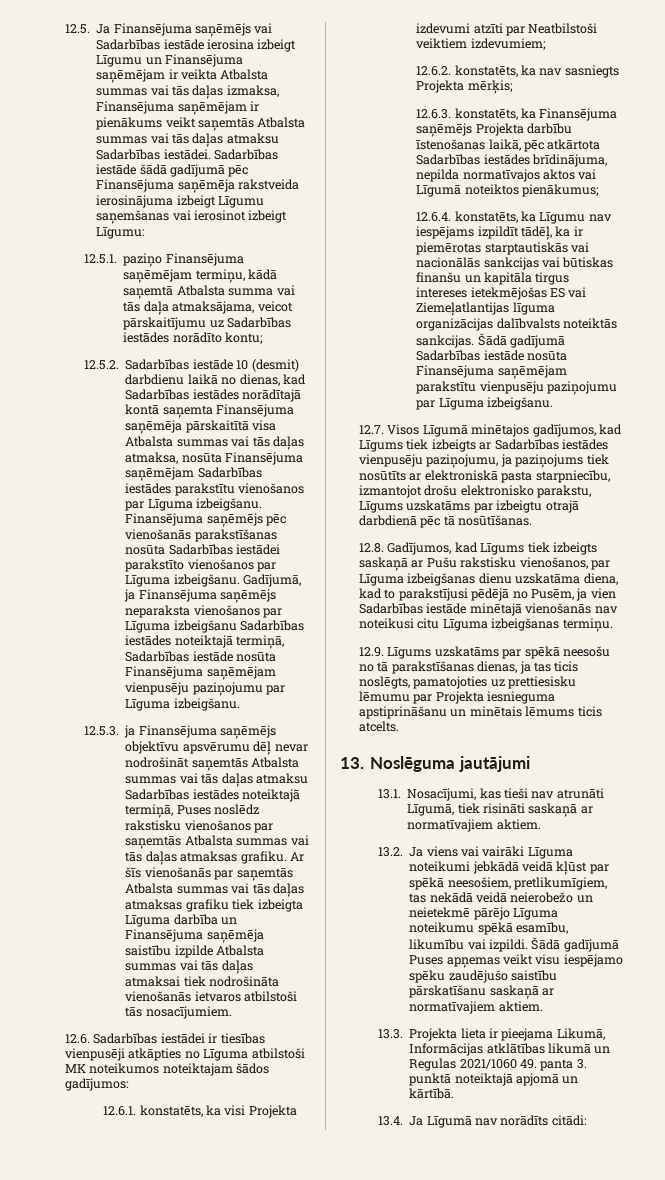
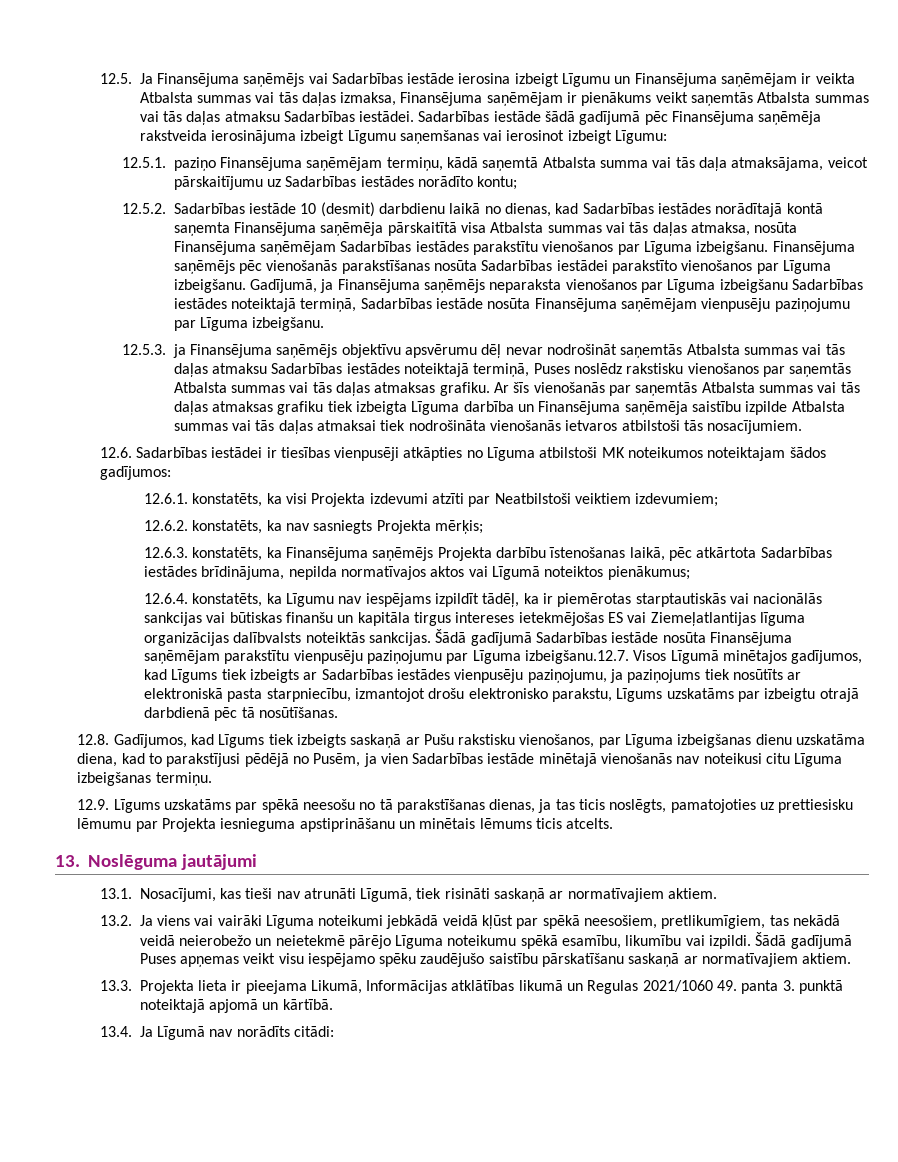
- Šādā gadījumā Sadarbības iestāde nosūta Finansējuma saņēmējam parakstītu vienpusēju paziņojumu par Līguma izbeigšanu.
- 12.7. Visos Līgumā minētajos gadījumos, kad Līgums tiek izbeigts ar Sadarbības iestādes vienpusēju paziņojumu, ja paziņojums tiek nosūtīts ar elektroniskā pasta starpniecību, izmantojot drošu elektronisko parakstu, Līgums uzskatāms par izbeigtu otrajā darbdienā pēc tā nosūtīšanas.
+ Šādā gadījumā Sadarbības iestāde nosūta Finansējuma saņēmējam parakstītu vienpusēju paziņojumu par Līguma izbeigšanu.12.7. Visos Līgumā minētajos gadījumos, kad Līgums tiek izbeigts ar Sadarbības iestādes vienpusēju paziņojumu, ja paziņojums tiek nosūtīts ar elektroniskā pasta starpniecību, izmantojot drošu elektronisko parakstu, Līgums uzskatāms par izbeigtu otrajā darbdienā pēc tā nosūtīšanas.

